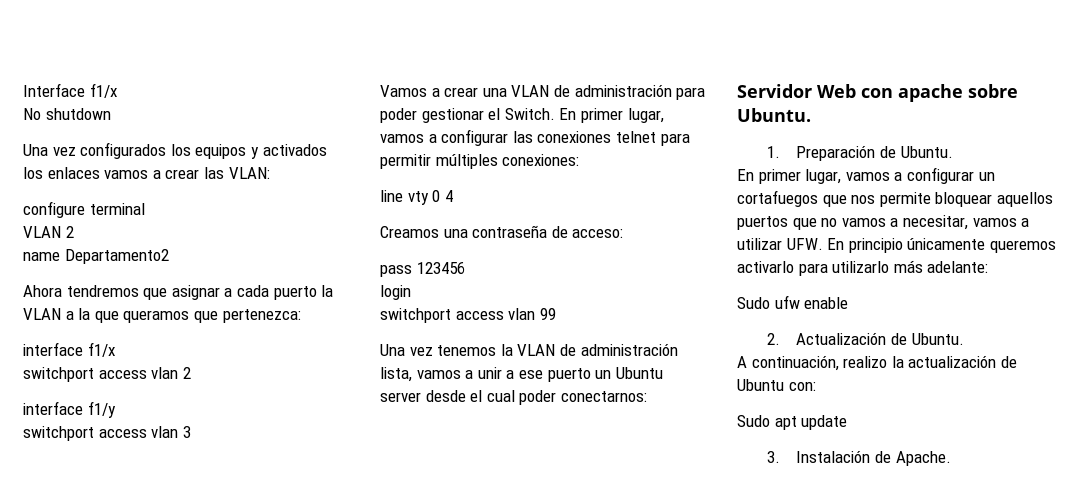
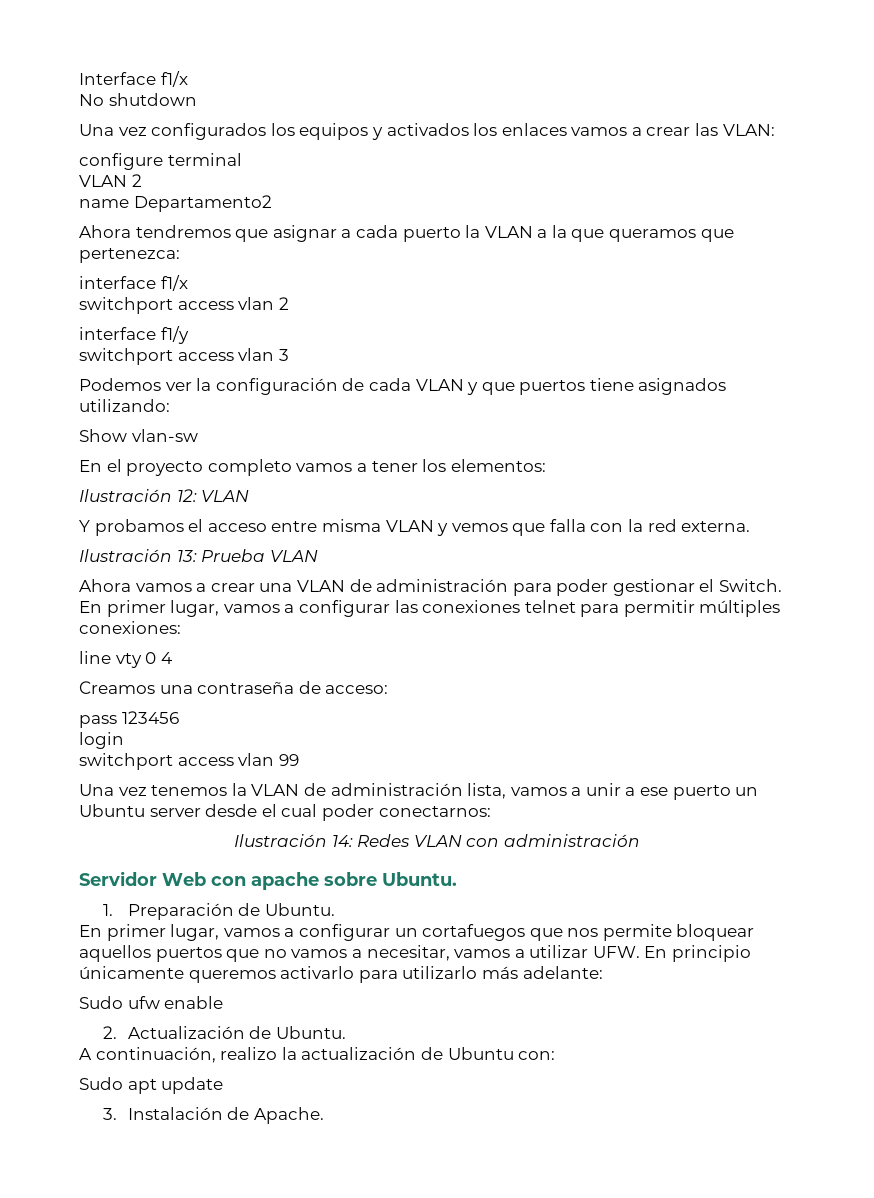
- Vamos a crear una VLAN de administración para poder gestionar el Switch.
+ Podemos ver la configuración de cada VLAN y que puertos tiene asignados utilizando:
+ Show vlan-sw
+ En el proyecto completo vamos a tener los elementos:
+ Ilustración 12: VLAN
+ Y probamos el acceso entre misma VLAN y vemos que falla con la red externa.
+ Ilustración 13: Prueba VLAN
+ Ahora vamos a crear una VLAN de administración para poder gestionar el Switch.
+ Ilustración 14: Redes VLAN con administración

